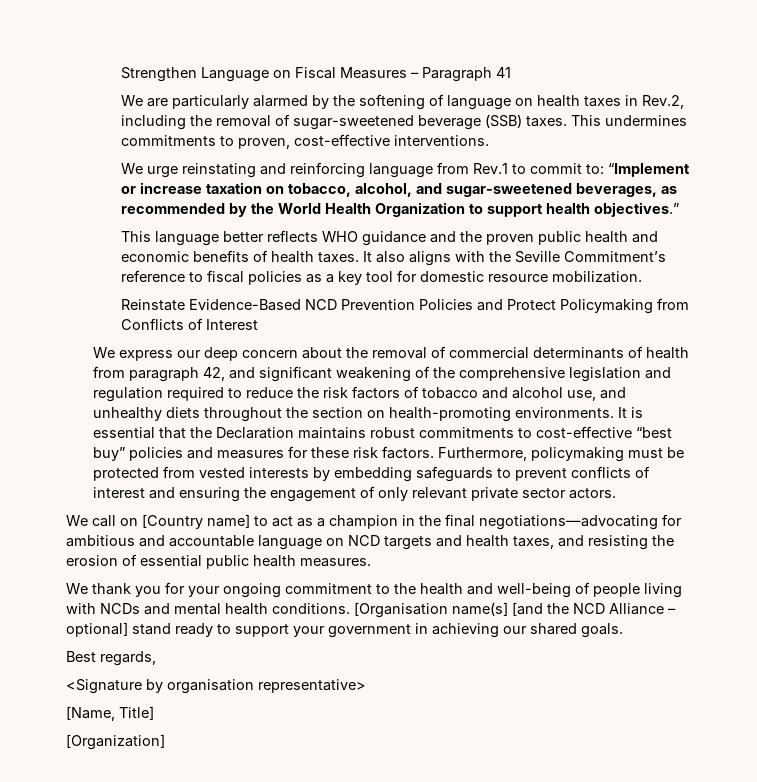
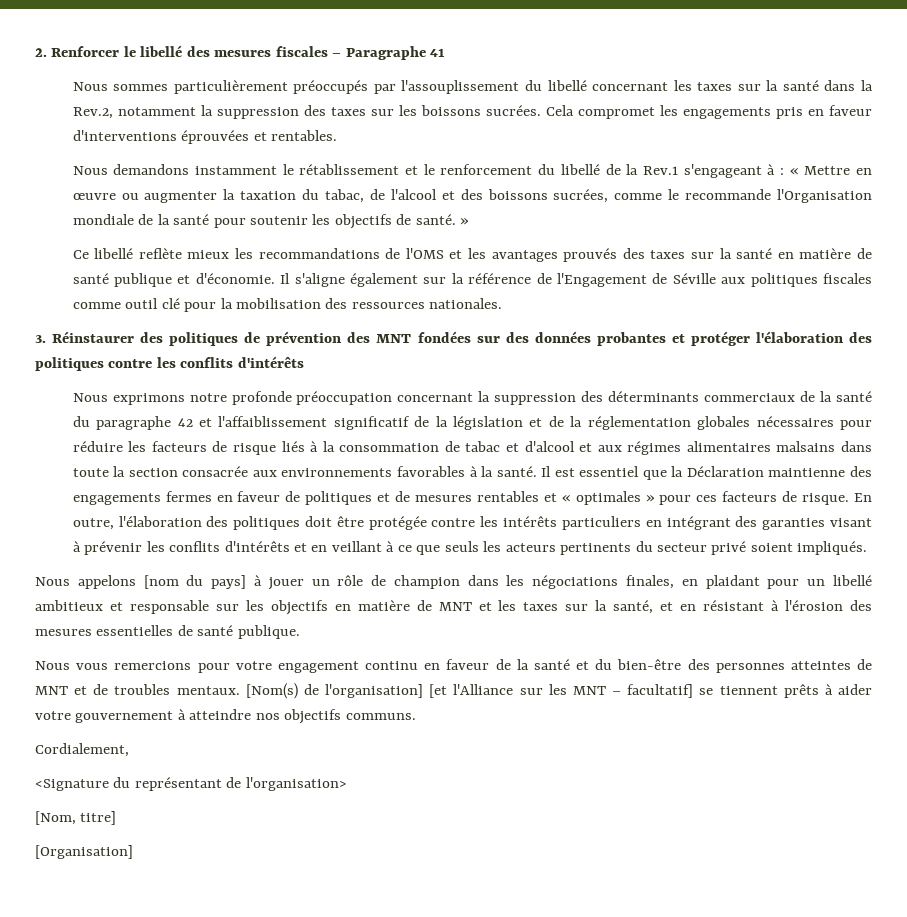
- Strengthen Language on Fiscal Measures – Paragraph 41
- We are particularly alarmed by the softening of language on health taxes in Rev.2, including the removal of sugar-sweetened beverage (SSB) taxes. This undermines commitments to proven, cost-effective interventions.
- We urge reinstating and reinforcing language from Rev.1 to commit to: “Implement or increase taxation on tobacco, alcohol, and sugar-sweetened beverages, as recommended by the World Health Organization to support health objectives.”
- This language better reflects WHO guidance and the proven public health and economic benefits of health taxes. It also aligns with the Seville Commitment’s reference to fiscal policies as a key tool for domestic resource mobilization.
- Reinstate Evidence-Based NCD Prevention Policies and Protect Policymaking from Conflicts of Interest
- We express our deep concern about the removal of commercial determinants of health from paragraph 42, and significant weakening of the comprehensive legislation and regulation required to reduce the risk factors of tobacco and alcohol use, and unhealthy diets throughout the section on health-promoting environments. It is essential that the Declaration maintains robust commitments to cost-effective “best buy” policies and measures for these risk factors. Furthermore, policymaking must be protected from vested interests by embedding safeguards to prevent conflicts of interest and ensuring the engagement of only relevant private sector actors.
- We call on [Country name] to act as a champion in the final negotiations—advocating for ambitious and accountable language on NCD targets and health taxes, and resisting the erosion of essential public health measures.
- We thank you for your ongoing commitment to the health and well-being of people living with NCDs and mental health conditions. [Organisation name(s] [and the NCD Alliance – optional] stand ready to support your government in achieving our shared goals.
- Best regards,
- <Signature by organisation representative>
- [Name, Title]
- [Organization]
+ 2. Renforcer le libellé des mesures fiscales – Paragraphe 41
+ Nous sommes particulièrement préoccupés par l'assouplissement du libellé concernant les taxes sur la santé dans la Rev.2, notamment la suppression des taxes sur les boissons sucrées. Cela compromet les engagements pris en faveur d'interventions éprouvées et rentables.
+ Nous demandons instamment le rétablissement et le renforcement du libellé de la Rev.1 s'engageant à : « Mettre en œuvre ou augmenter la taxation du tabac, de l'alcool et des boissons sucrées, comme le recommande l'Organisation mondiale de la santé pour soutenir les objectifs de santé. »
+ Ce libellé reflète mieux les recommandations de l'OMS et les avantages prouvés des taxes sur la santé en matière de santé publique et d'économie. Il s'aligne également sur la référence de l'Engagement de Séville aux politiques fiscales comme outil clé pour la mobilisation des ressources nationales.
+ 3. Réinstaurer des politiques de prévention des MNT fondées sur des données probantes et protéger l'élaboration des politiques contre les conflits d'intérêts
+ Nous exprimons notre profonde préoccupation concernant la suppression des déterminants commerciaux de la santé du paragraphe 42 et l'affaiblissement significatif de la législation et de la réglementation globales nécessaires pour réduire les facteurs de risque liés à la consommation de tabac et d'alcool et aux régimes alimentaires malsains dans toute la section consacrée aux environnements favorables à la santé. Il est essentiel que la Déclaration maintienne des engagements fermes en faveur de politiques et de mesures rentables et « optimales » pour ces facteurs de risque. En outre, l'élaboration des politiques doit être protégée contre les intérêts particuliers en intégrant des garanties visant à prévenir les conflits d'intérêts et en veillant à ce que seuls les acteurs pertinents du secteur privé soient impliqués.
+ Nous appelons [nom du pays] à jouer un rôle de champion dans les négociations finales, en plaidant pour un libellé ambitieux et responsable sur les objectifs en matière de MNT et les taxes sur la santé, et en résistant à l'érosion des mesures essentielles de santé publique.
+ Nous vous remercions pour votre engagement continu en faveur de la santé et du bien-être des personnes atteintes de MNT et de troubles mentaux. [Nom(s) de l'organisation] [et l'Alliance sur les MNT – facultatif] se tiennent prêts à aider votre gouvernement à atteindre nos objectifs communs.
+ Cordialement,
+ <Signature du représentant de l'organisation>
+ [Nom, titre]
+ [Organisation]

